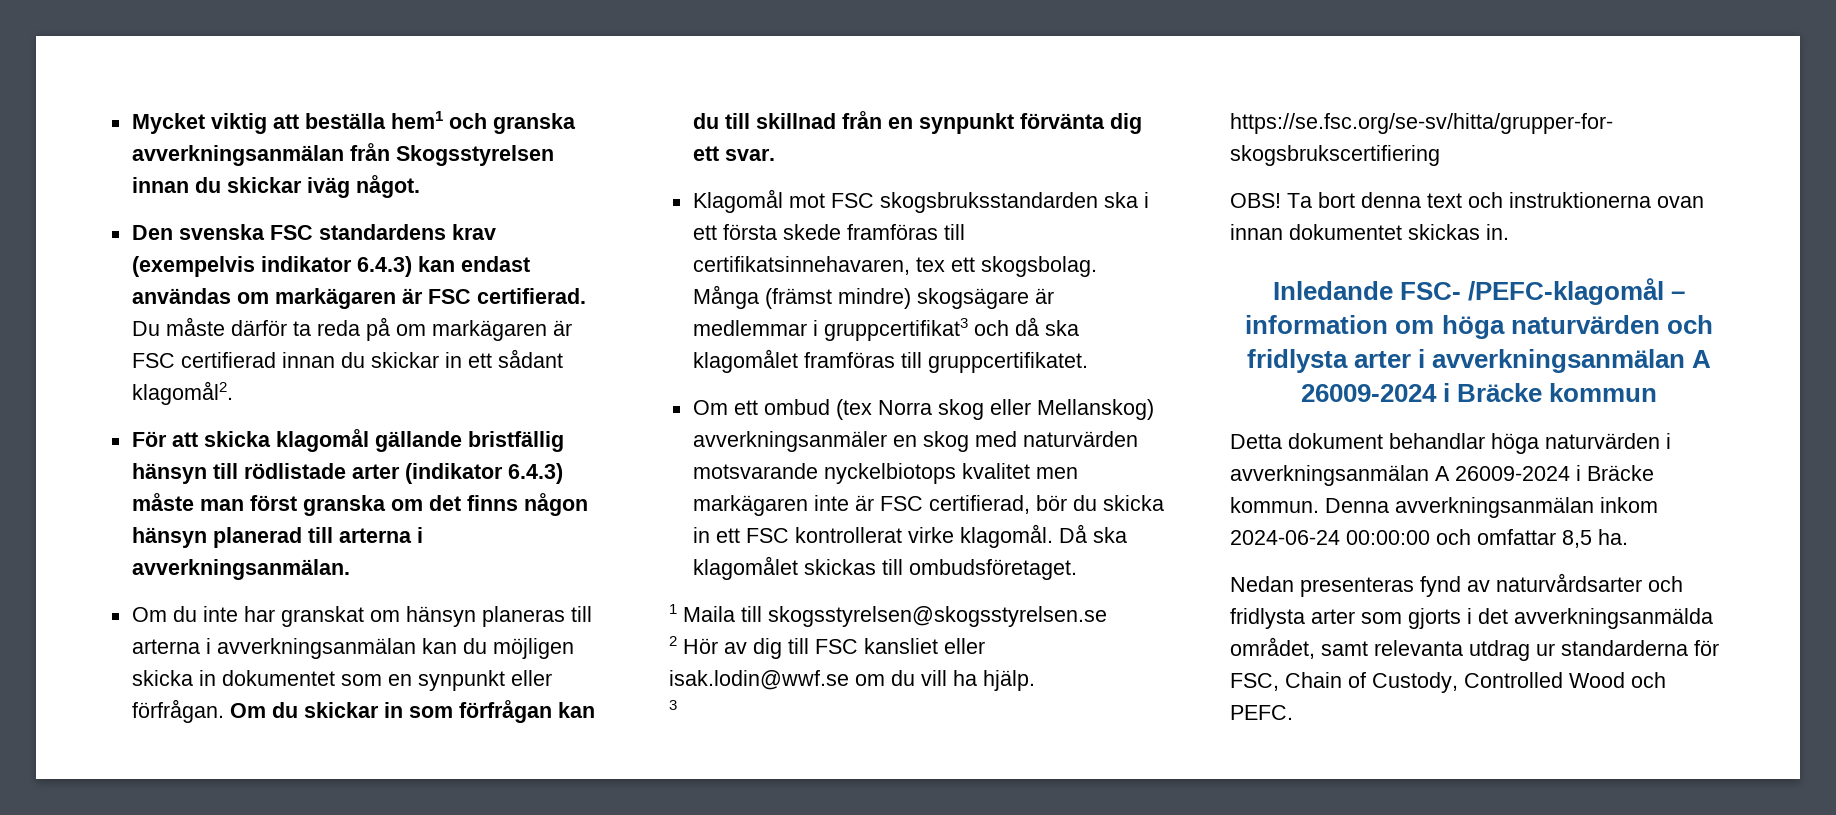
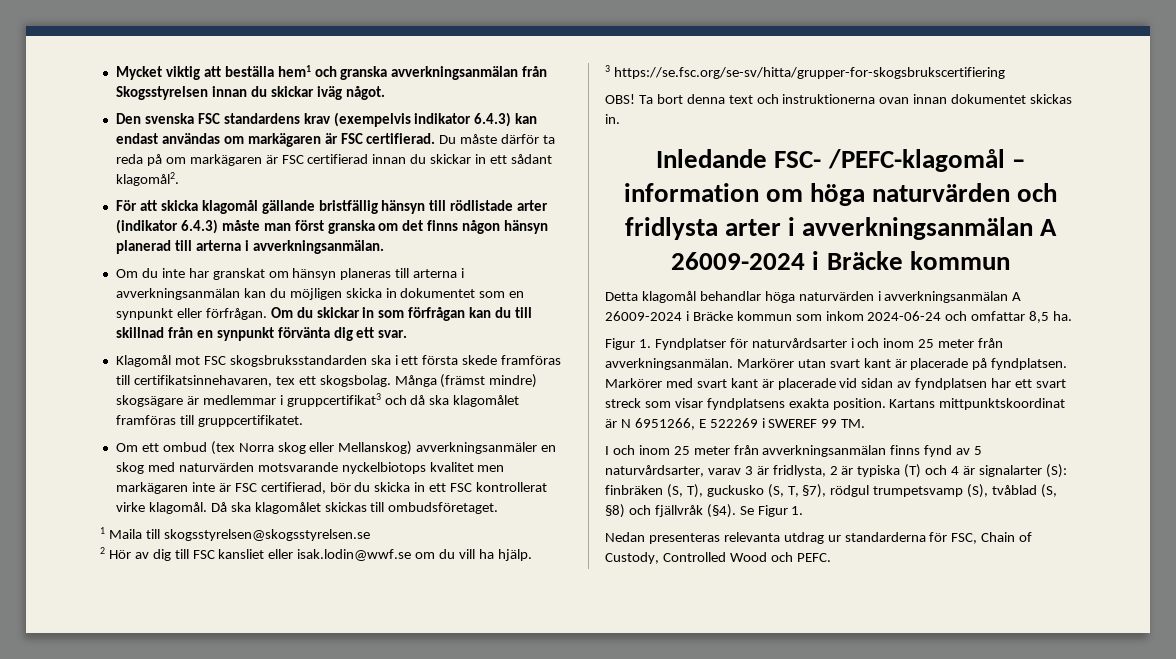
- Detta dokument behandlar höga naturvärden i avverkningsanmälan A 26009-2024 i Bräcke kommun. Denna avverkningsanmälan inkom 2024-06-24 00:00:00 och omfattar 8,5 ha.
+ Detta klagomål behandlar höga naturvärden i avverkningsanmälan A 26009-2024 i Bräcke kommun som inkom 2024-06-24 och omfattar 8,5 ha.
- Nedan presenteras fynd av naturvårdsarter och fridlysta arter som gjorts i det avverkningsanmälda området, samt relevanta utdrag ur standarderna för FSC, Chain of Custody, Controlled Wood och PEFC.
+ Figur 1. Fyndplatser för naturvårdsarter i och inom 25 meter från avverkningsanmälan. Markörer utan svart kant är placerade på fyndplatsen. Markörer med svart kant är placerade vid sidan av fyndplatsen har ett svart streck som visar fyndplatsens exakta position. Kartans mittpunktskoordinat är N 6951266, E 522269 i SWEREF 99 TM.
+ I och inom 25 meter från avverkningsanmälan finns fynd av 5 naturvårdsarter, varav 3 är fridlysta, 2 är typiska (T) och 4 är signalarter (S): finbräken (S, T), guckusko (S, T, §7), rödgul trumpetsvamp (S), tvåblad (S, §8) och fjällvråk (§4). Se Figur 1.
+ Nedan presenteras relevanta utdrag ur standarderna för FSC, Chain of Custody, Controlled Wood och PEFC.

